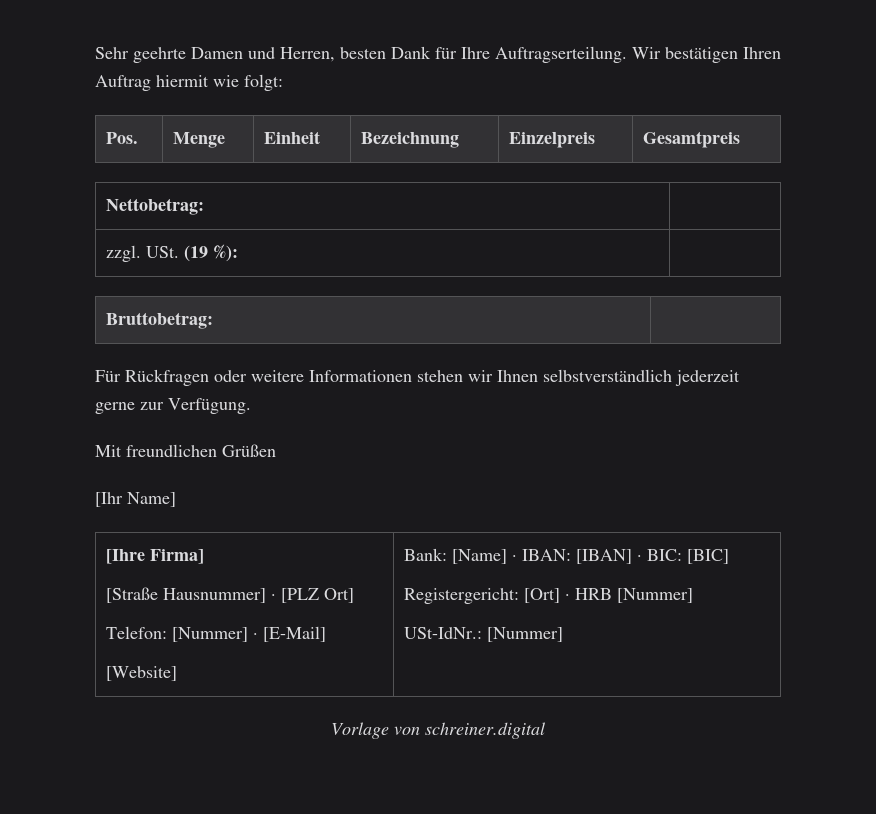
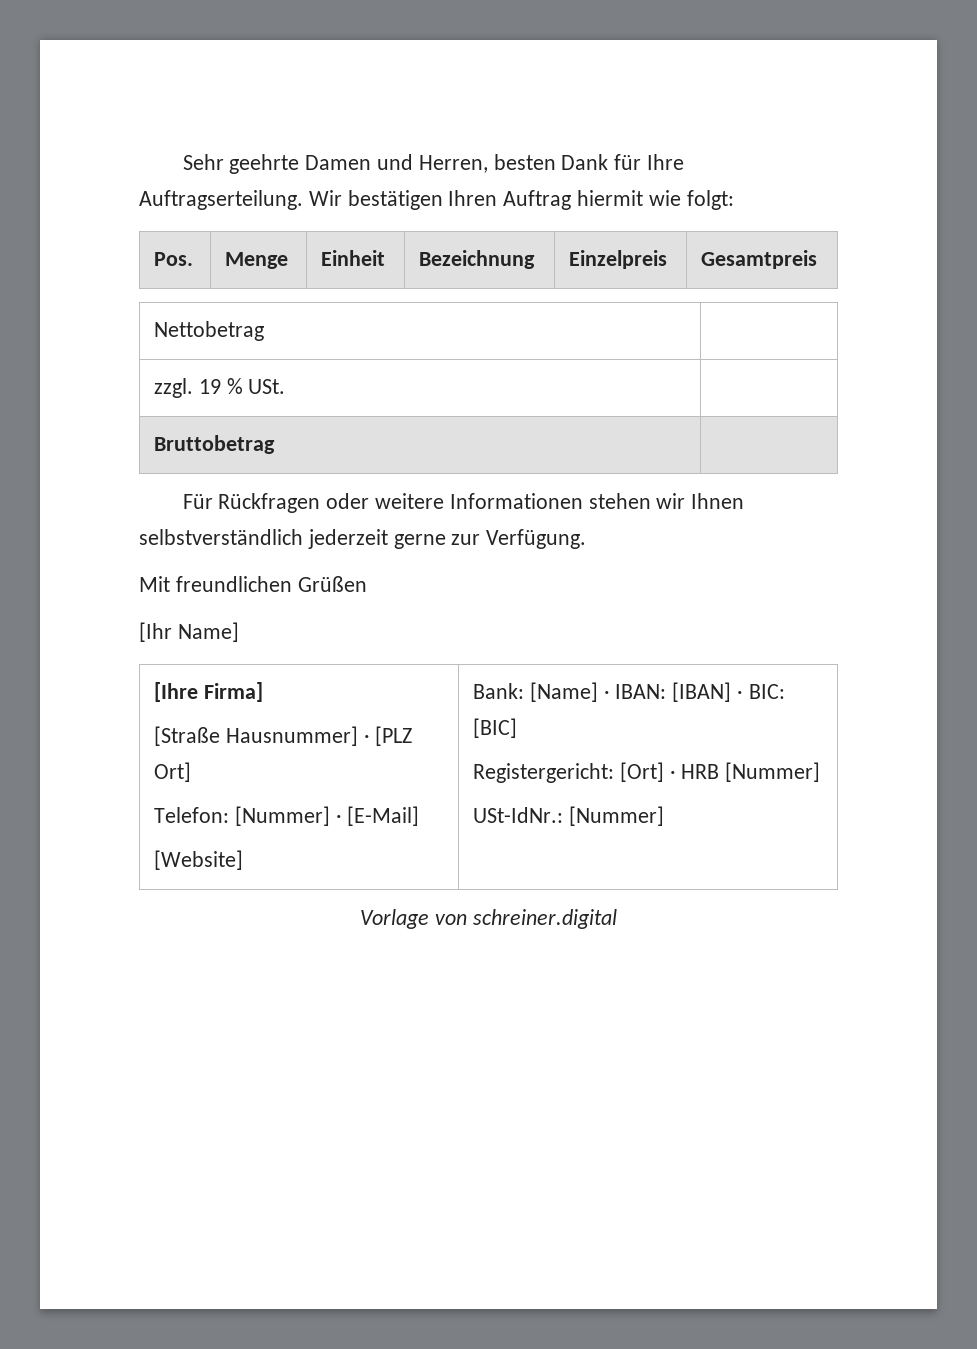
- Nettobetrag: |
+ Nettobetrag |
- zzgl. USt. (19 %): |
- Bruttobetrag: |
+ zzgl. 19 % USt. |
+ Bruttobetrag |

